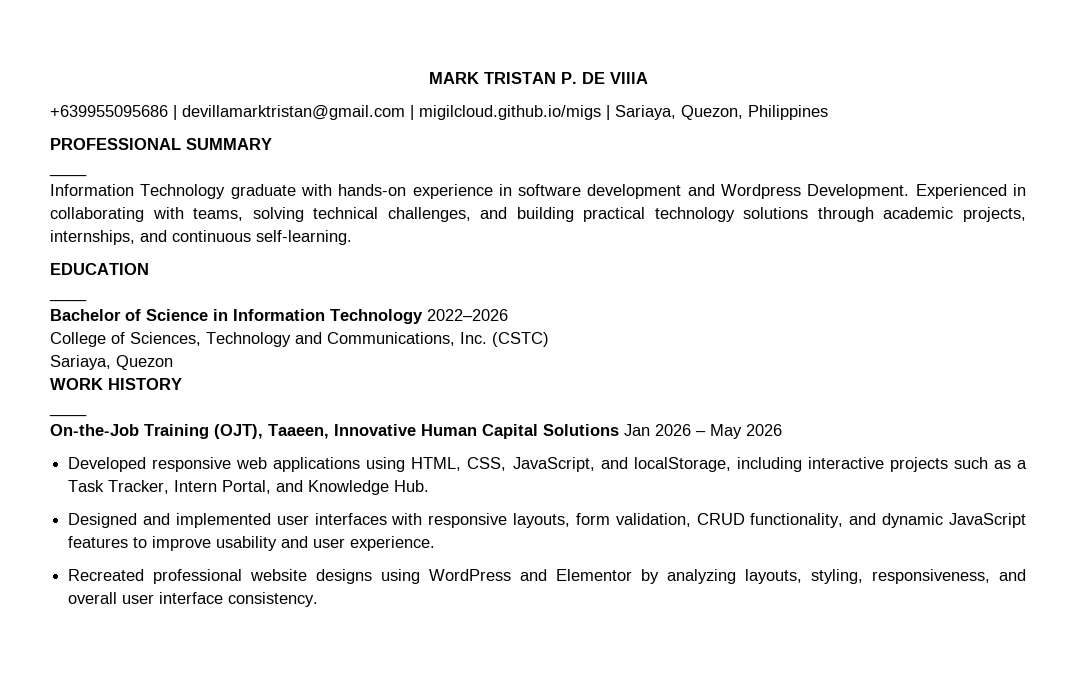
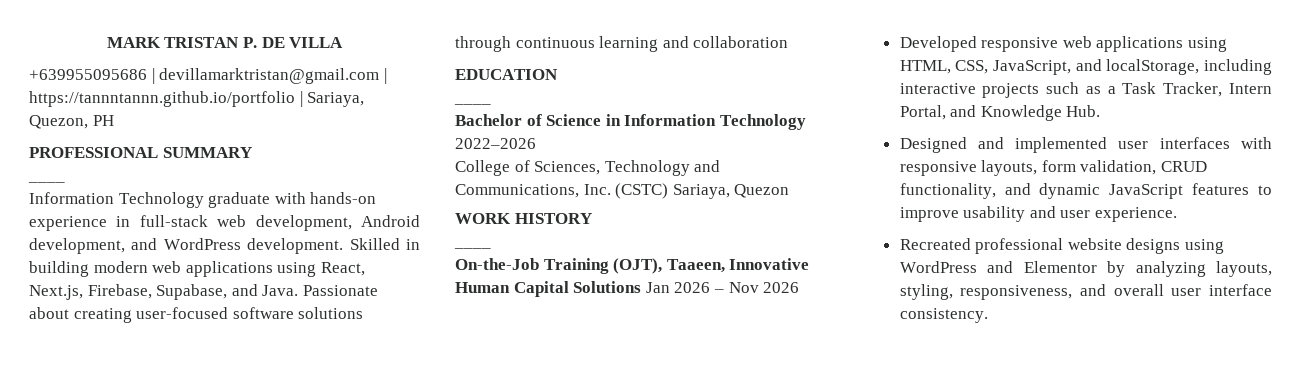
- MARK TRISTAN P. DE VIllA
+ MARK TRISTAN P. DE VILLA
- +639955095686 | devillamarktristan@gmail.com | migilcloud.github.io/migs | Sariaya, Quezon, Philippines
+ +639955095686 | devillamarktristan@gmail.com | https://tannntannn.github.io/portfolio | Sariaya, Quezon, PH
- Information Technology graduate with hands-on experience in software development and Wordpress Development. Experienced in collaborating with teams, solving technical challenges, and building practical technology solutions through academic projects, internships, and continuous self-learning.
+ Information Technology graduate with hands-on experience in full-stack web development, Android development, and WordPress development. Skilled in building modern web applications using React, Next.js, Firebase, Supabase, and Java. Passionate about creating user-focused software solutions through continuous learning and collaboration
- College of Sciences, Technology and Communications, Inc. (CSTC)
- Sariaya, Quezon
+ College of Sciences, Technology and Communications, Inc. (CSTC) Sariaya, Quezon
- On-the-Job Training (OJT), Taaeen, Innovative Human Capital Solutions Jan 2026 – May 2026
+ On-the-Job Training (OJT), Taaeen, Innovative Human Capital Solutions Jan 2026 – Nov 2026

